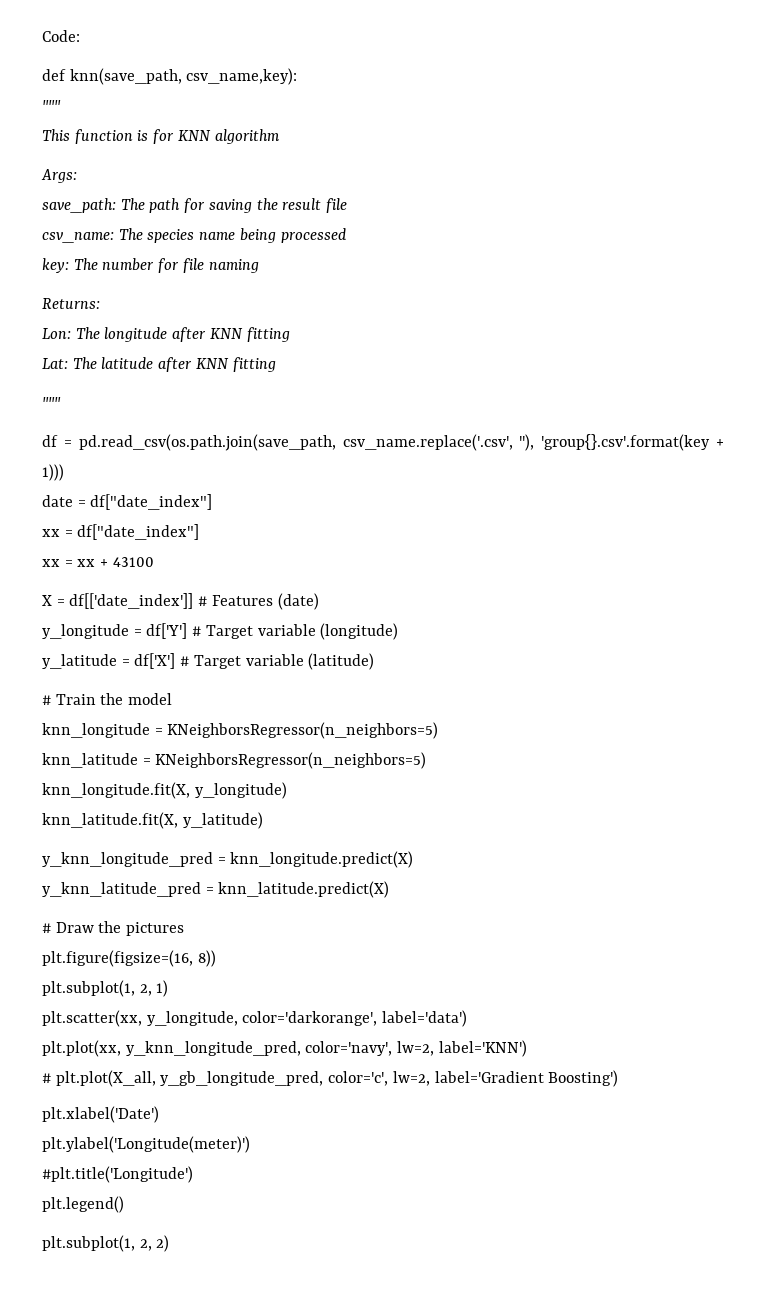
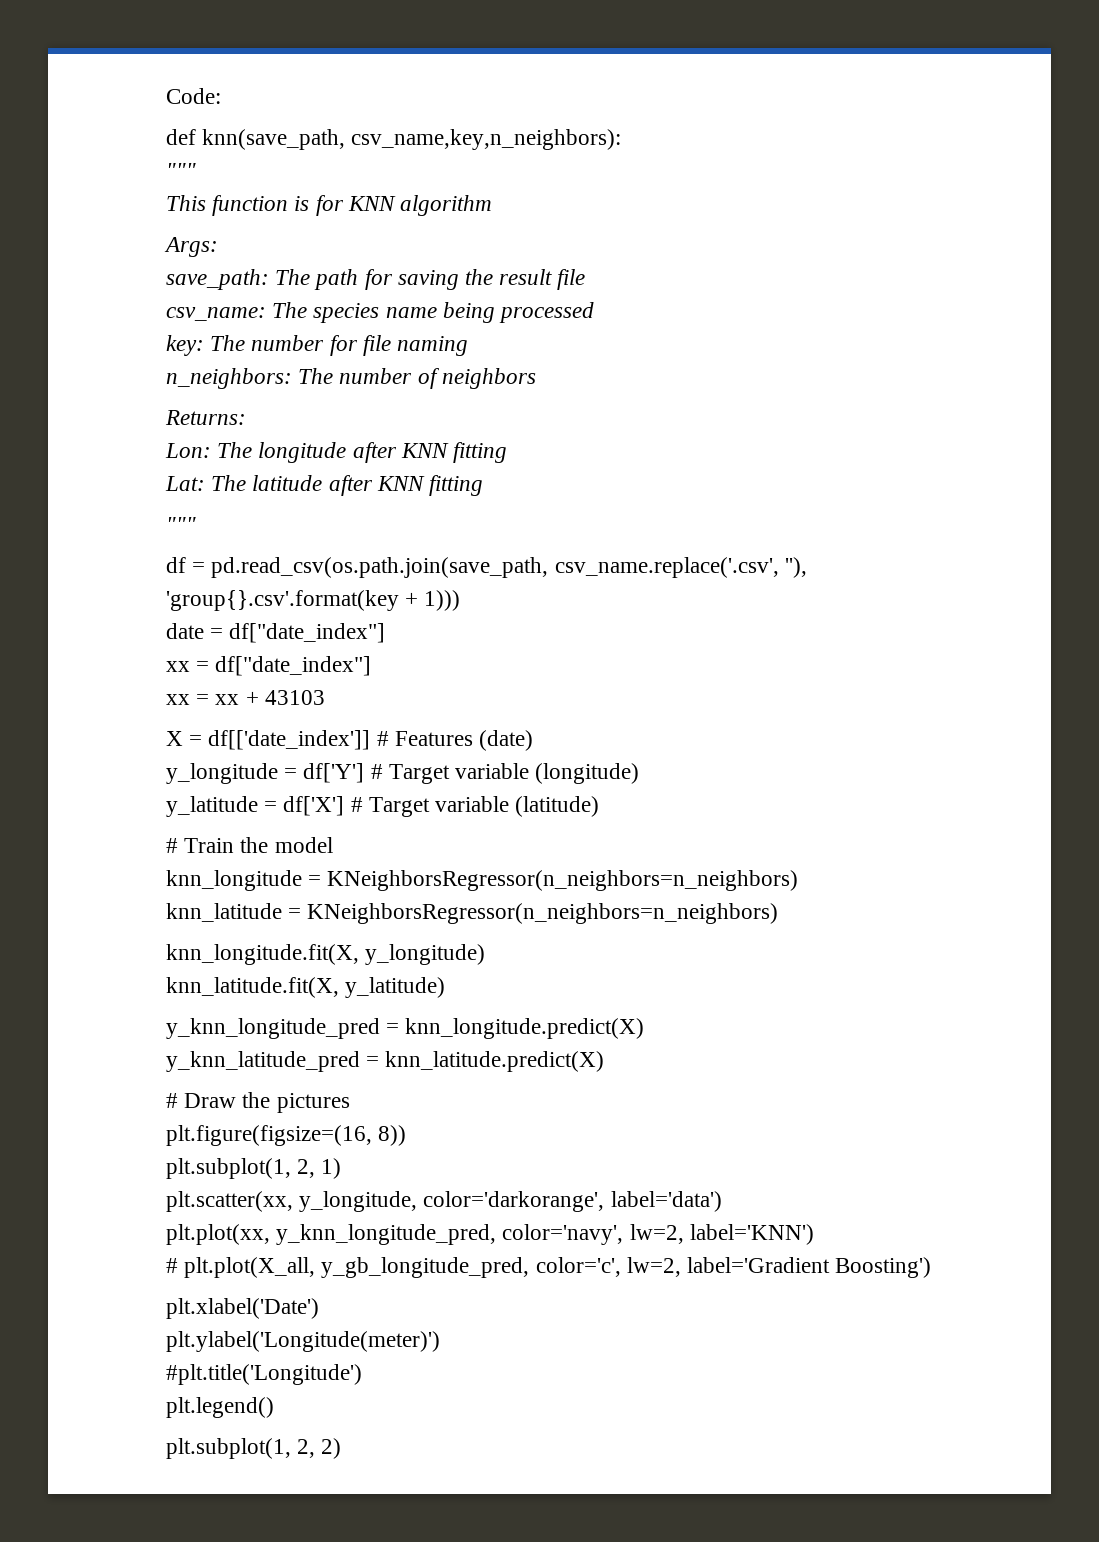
- def knn(save_path, csv_name,key):
+ def knn(save_path, csv_name,key,n_neighbors):
+ n_neighbors: The number of neighbors
- xx = xx + 43100
+ xx = xx + 43103
- knn_longitude = KNeighborsRegressor(n_neighbors=5)
+ knn_longitude = KNeighborsRegressor(n_neighbors=n_neighbors)
- knn_latitude = KNeighborsRegressor(n_neighbors=5)
+ knn_latitude = KNeighborsRegressor(n_neighbors=n_neighbors)

